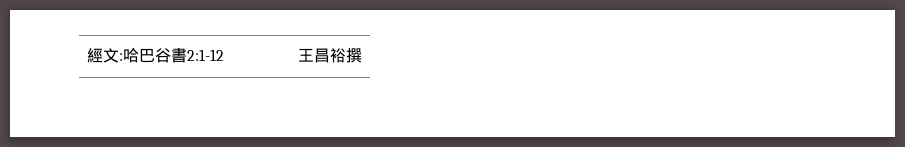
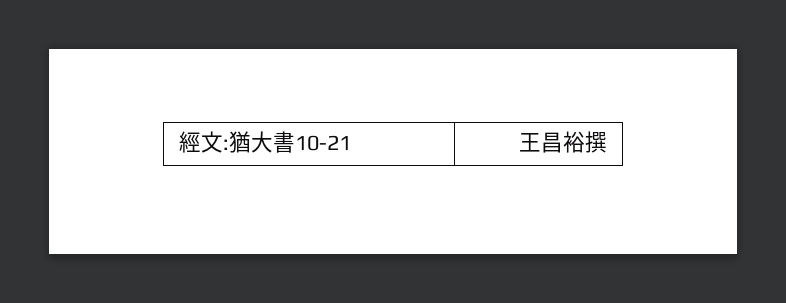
- 經文:哈巴谷書2:1-12 | 王昌裕撰
+ 經文:猶大書10-21 | 王昌裕撰

